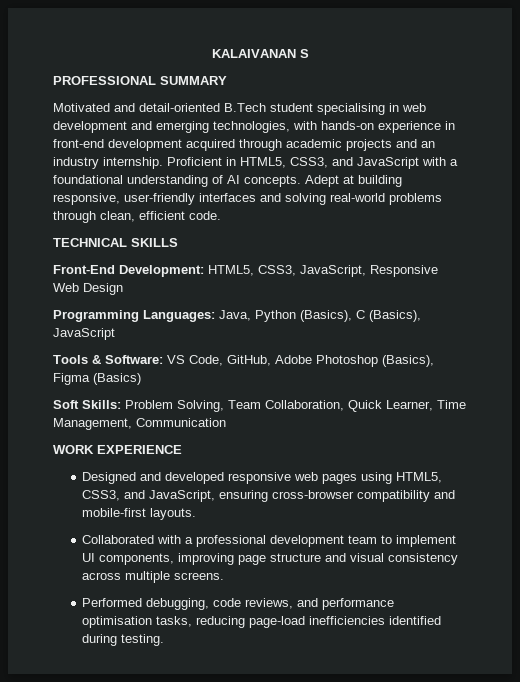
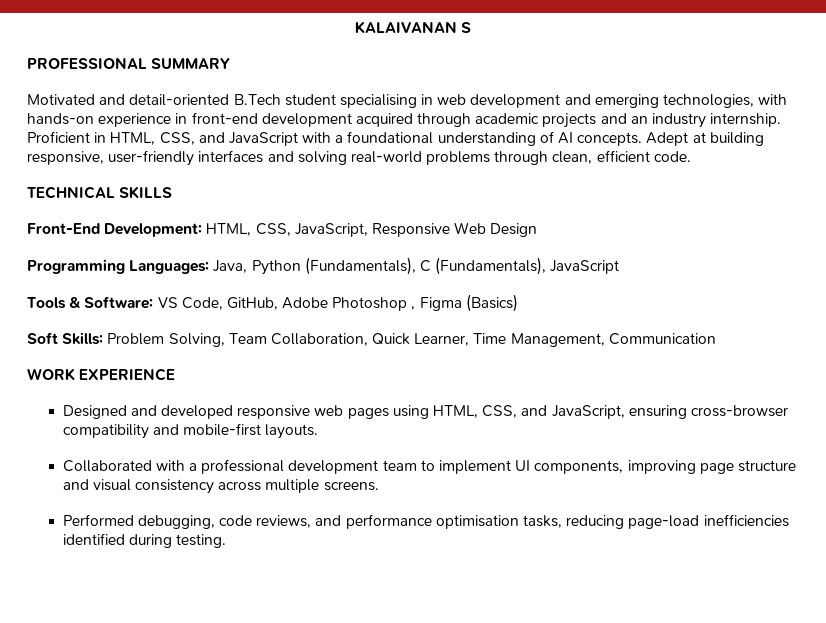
- Proficient in HTML5, CSS3, and JavaScript with a foundational understanding of AI concepts.
+ Proficient in HTML, CSS, and JavaScript with a foundational understanding of AI concepts.
- Front-End Development: HTML5, CSS3, JavaScript, Responsive Web Design
+ Front-End Development: HTML, CSS, JavaScript, Responsive Web Design
- Programming Languages: Java, Python (Basics), C (Basics), JavaScript
+ Programming Languages: Java, Python (Fundamentals), C (Fundamentals), JavaScript
- Tools & Software: VS Code, GitHub, Adobe Photoshop (Basics), Figma (Basics)
+ Tools & Software: VS Code, GitHub, Adobe Photoshop , Figma (Basics)
- Designed and developed responsive web pages using HTML5, CSS3, and JavaScript, ensuring cross-browser compatibility and mobile-first layouts.
+ Designed and developed responsive web pages using HTML, CSS, and JavaScript, ensuring cross-browser compatibility and mobile-first layouts.

